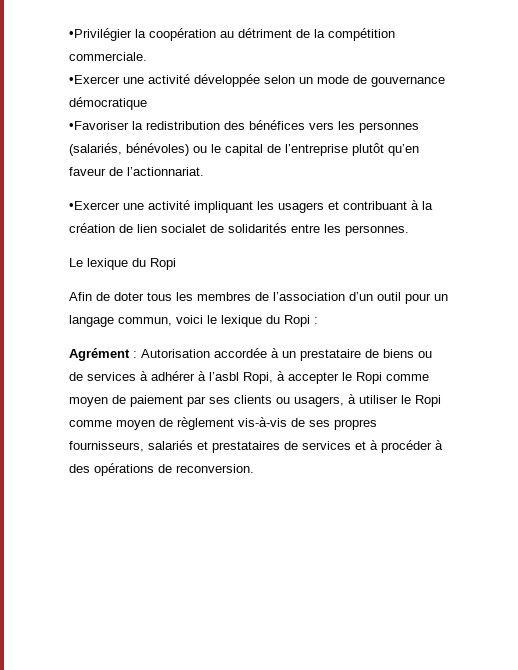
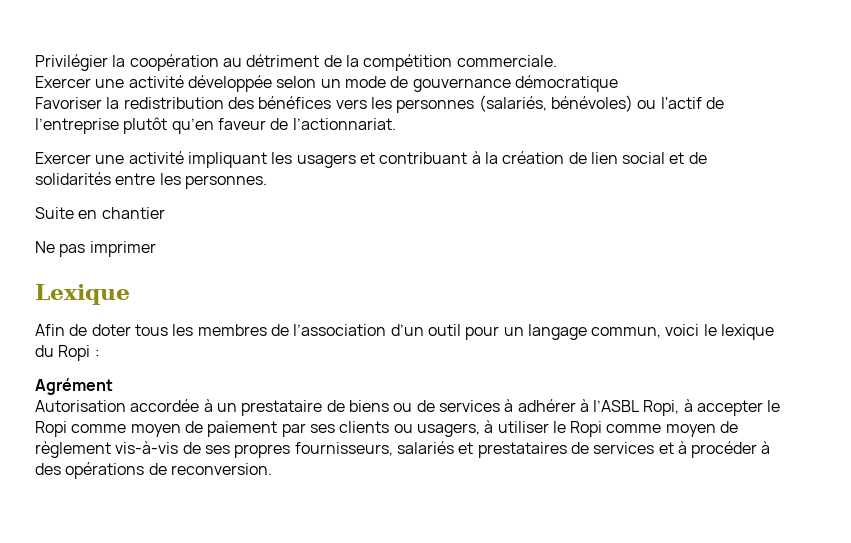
- •Privilégier la coopération au détriment de la compétition commerciale.
+ Privilégier la coopération au détriment de la compétition commerciale.
- •Exercer une activité développée selon un mode de gouvernance démocratique
+ Exercer une activité développée selon un mode de gouvernance démocratique
- •Favoriser la redistribution des bénéfices vers les personnes (salariés, bénévoles) ou le capital de l’entreprise plutôt qu’en faveur de l’actionnariat.
+ Favoriser la redistribution des bénéfices vers les personnes (salariés, bénévoles) ou l'actif de l’entreprise plutôt qu’en faveur de l’actionnariat.
- •Exercer une activité impliquant les usagers et contribuant à la création de lien socialet de solidarités entre les personnes.
+ Exercer une activité impliquant les usagers et contribuant à la création de lien social et de solidarités entre les personnes.
- Le lexique du Ropi
+ Suite en chantier
+ Ne pas imprimer
+ Lexique
- Agrément : Autorisation accordée à un prestataire de biens ou de services à adhérer à l’asbl Ropi, à accepter le Ropi comme moyen de paiement par ses clients ou usagers, à utiliser le Ropi comme moyen de règlement vis-à-vis de ses propres fournisseurs, salariés et prestataires de services et à procéder à des opérations de reconversion.
+ Agrément
+ Autorisation accordée à un prestataire de biens ou de services à adhérer à l’ASBL Ropi, à accepter le Ropi comme moyen de paiement par ses clients ou usagers, à utiliser le Ropi comme moyen de règlement vis-à-vis de ses propres fournisseurs, salariés et prestataires de services et à procéder à des opérations de reconversion.

